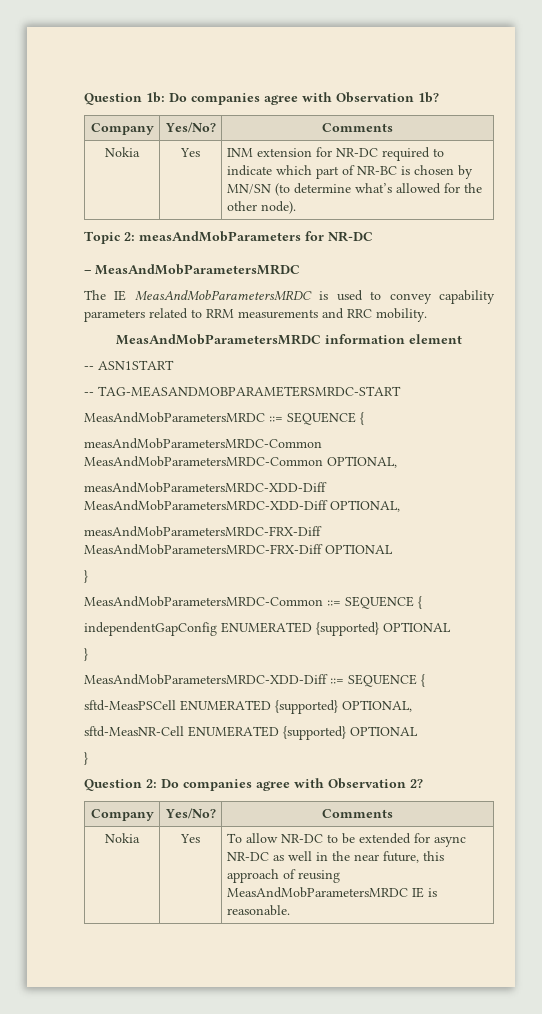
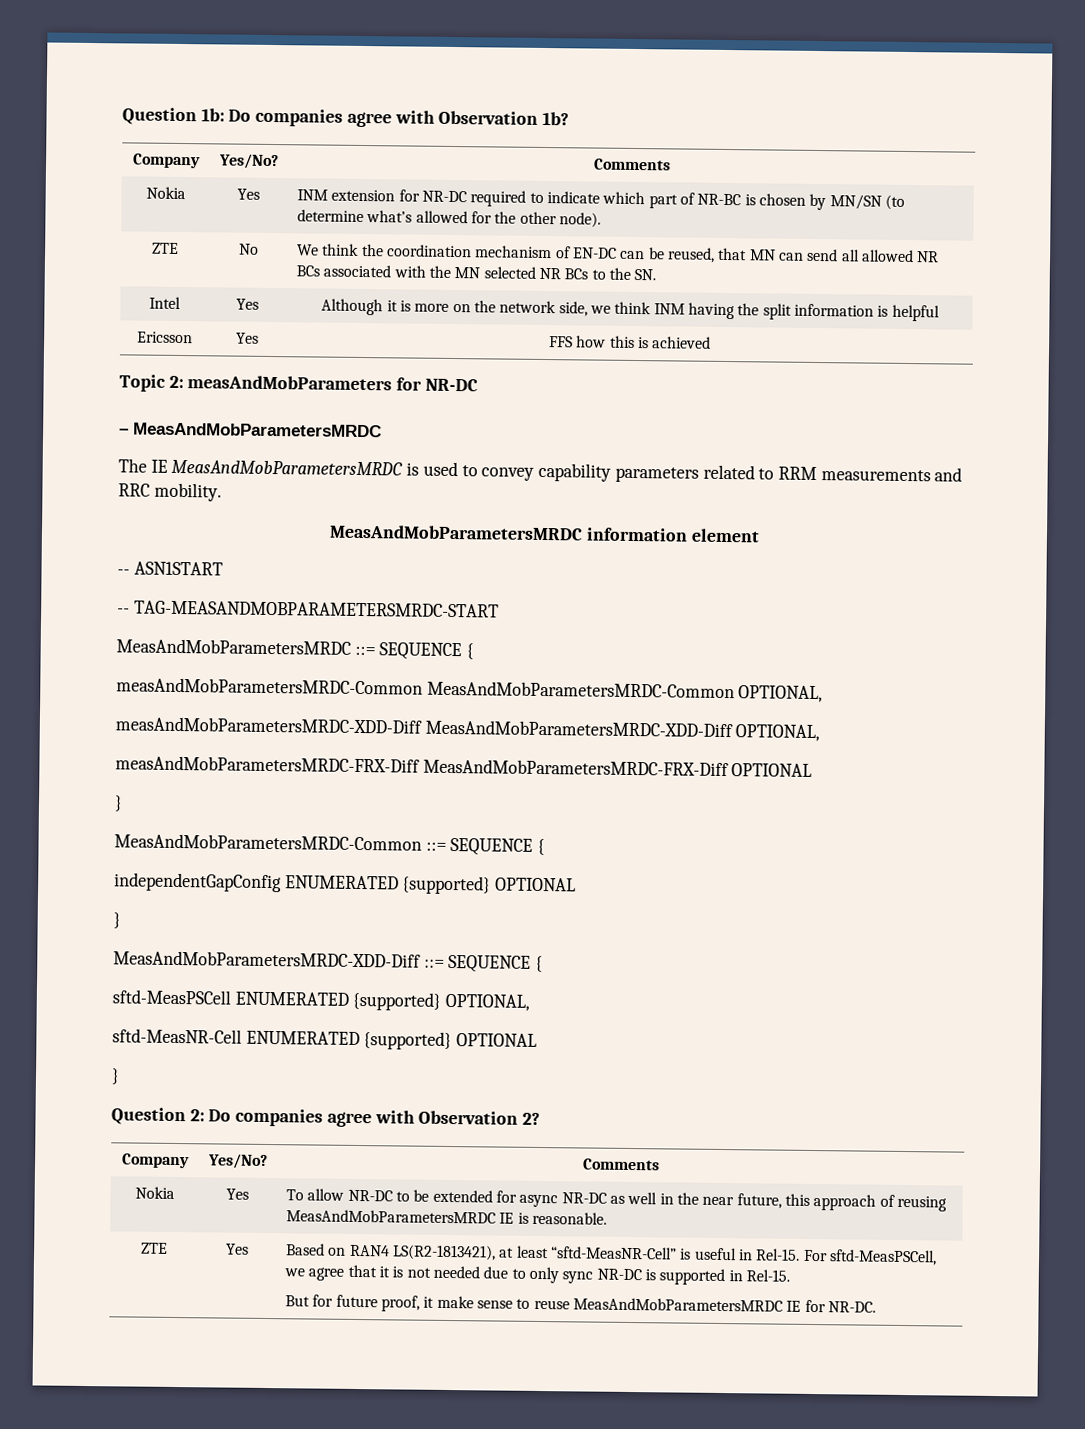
+ ZTE | No | We think the coordination mechanism of EN-DC can be reused, that MN can send all allowed NR BCs associated with the MN selected NR BCs to the SN.
+ Intel | Yes | Although it is more on the network side, we think INM having the split information is helpful
+ Ericsson | Yes | FFS how this is achieved
+ ZTE | Yes | Based on RAN4 LS(R2-1813421), at least “sftd-MeasNR-Cell” is useful in Rel-15. For sftd-MeasPSCell, we agree that it is not needed due to only sync NR-DC is supported in Rel-15.
+ But for future proof, it make sense to reuse MeasAndMobParametersMRDC IE for NR-DC.

